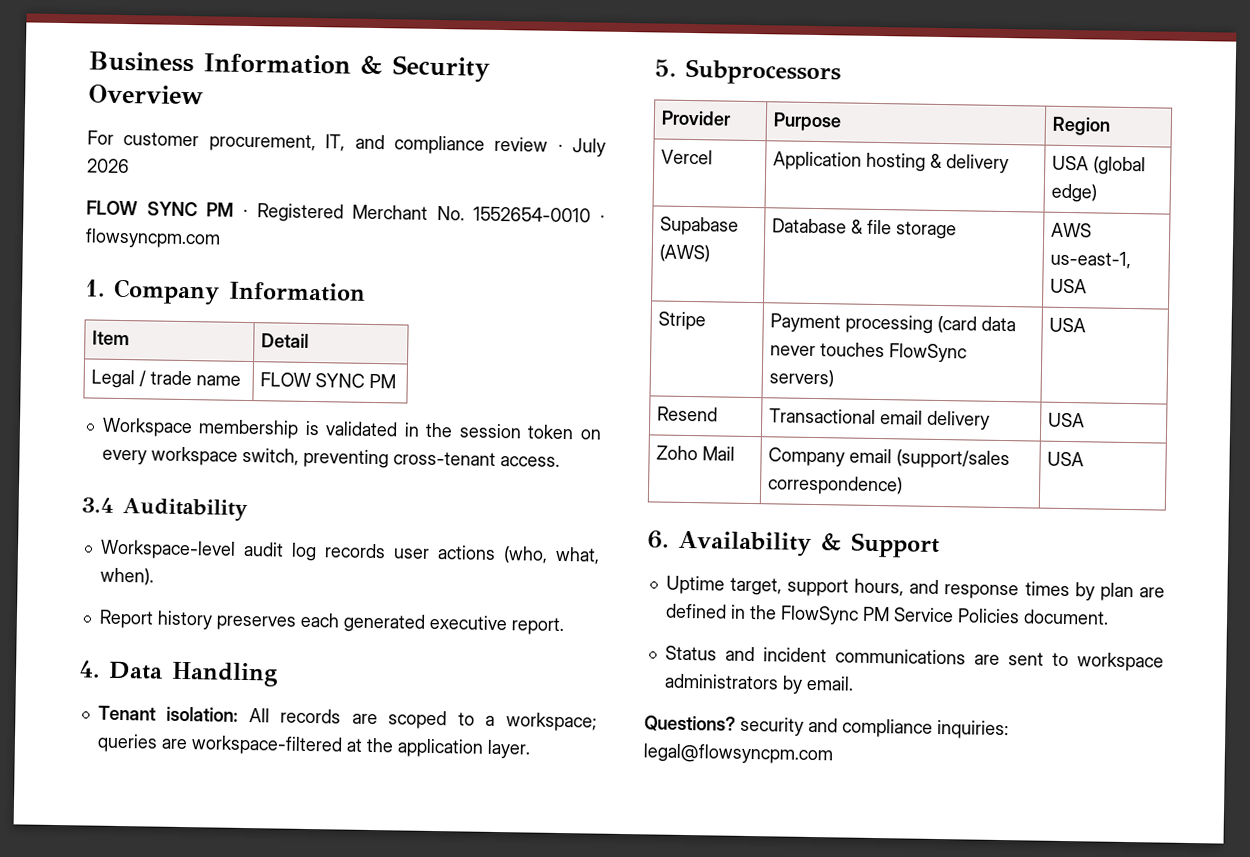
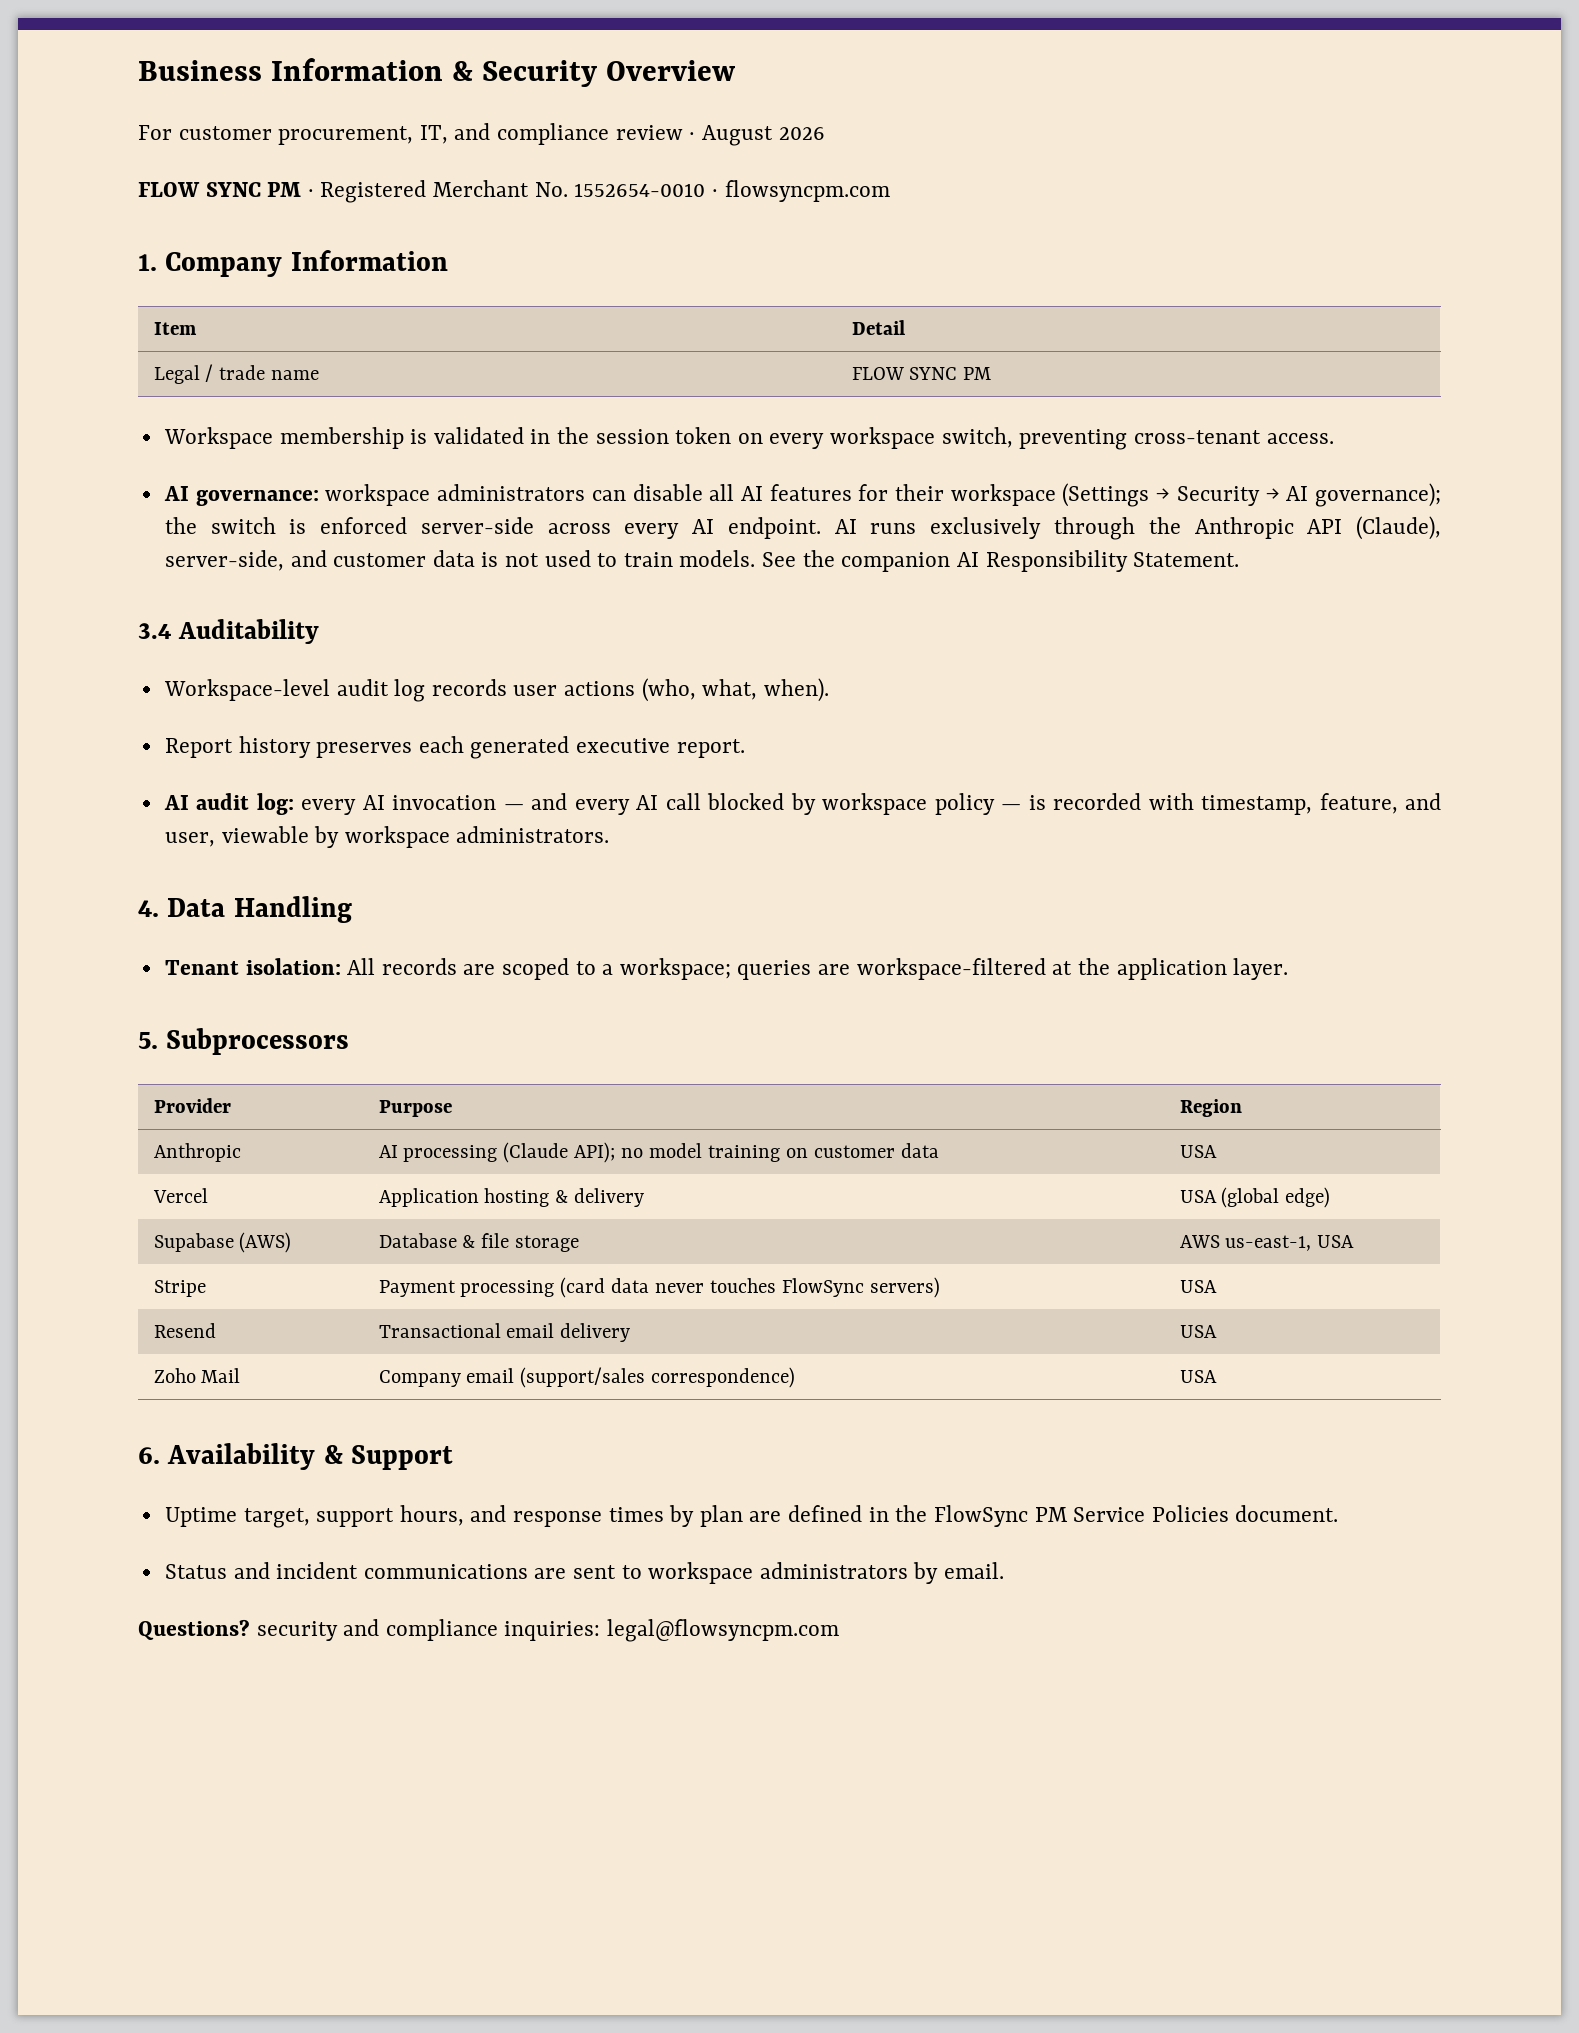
- For customer procurement, IT, and compliance review · July 2026
+ For customer procurement, IT, and compliance review · August 2026
+ AI governance: workspace administrators can disable all AI features for their workspace (Settings → Security → AI governance); the switch is enforced server-side across every AI endpoint. AI runs exclusively through the Anthropic API (Claude), server-side, and customer data is not used to train models. See the companion AI Responsibility Statement.
+ AI audit log: every AI invocation — and every AI call blocked by workspace policy — is recorded with timestamp, feature, and user, viewable by workspace administrators.
+ Anthropic | AI processing (Claude API); no model training on customer data | USA

